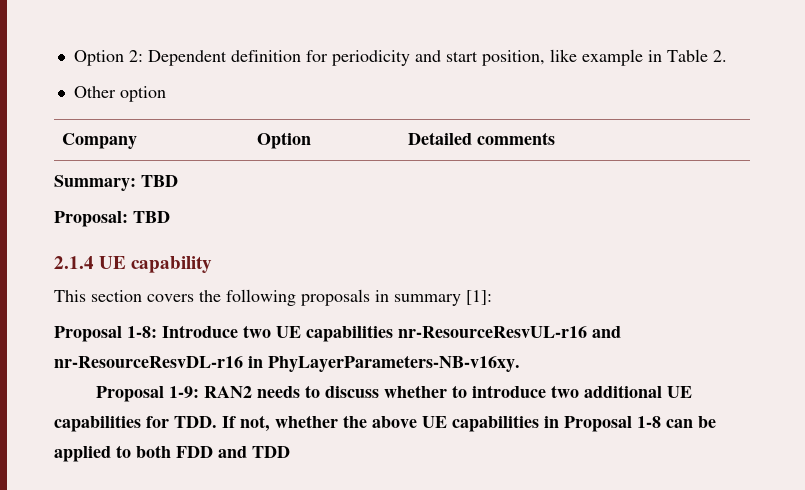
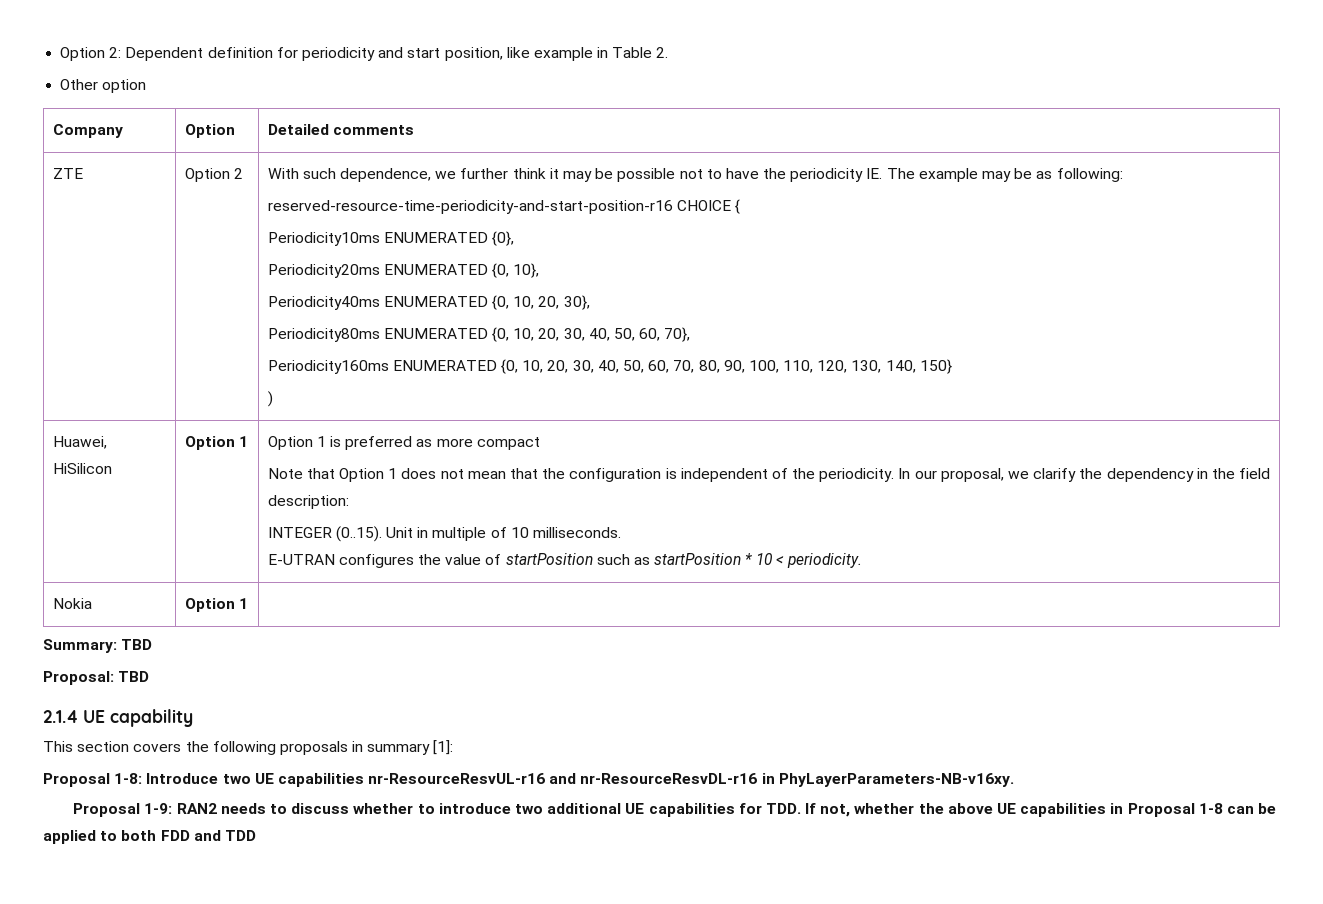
+ ZTE | Option 2 | With such dependence, we further think it may be possible not to have the periodicity IE. The example may be as following:
+ reserved-resource-time-periodicity-and-start-position-r16 CHOICE {
+ Periodicity10ms ENUMERATED {0},
+ Periodicity20ms ENUMERATED {0, 10},
+ Periodicity40ms ENUMERATED {0, 10, 20, 30},
+ Periodicity80ms ENUMERATED {0, 10, 20, 30, 40, 50, 60, 70},
+ Periodicity160ms ENUMERATED {0, 10, 20, 30, 40, 50, 60, 70, 80, 90, 100, 110, 120, 130, 140, 150}
+ )
+ Huawei, HiSilicon | Option 1 | Option 1 is preferred as more compact
+ Note that Option 1 does not mean that the configuration is independent of the periodicity. In our proposal, we clarify the dependency in the field description:
+ INTEGER (0..15). Unit in multiple of 10 milliseconds.
+ E-UTRAN configures the value of startPosition such as startPosition * 10 < periodicity.
+ Nokia | Option 1 |

